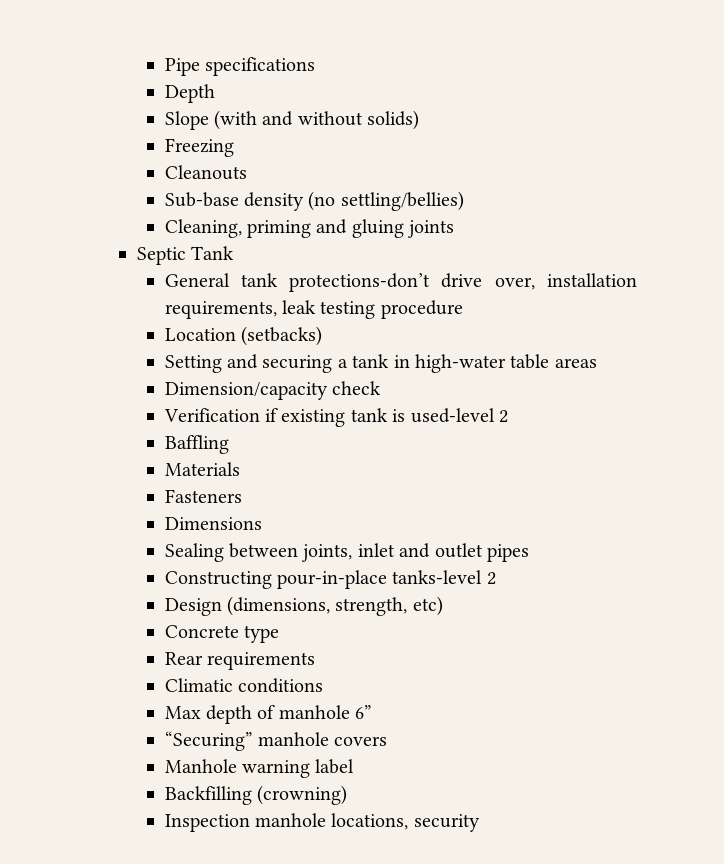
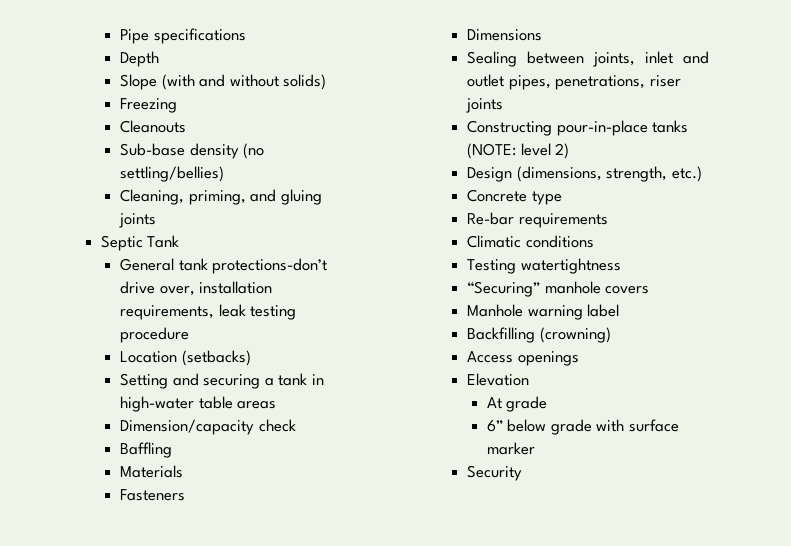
- Cleaning, priming and gluing joints
+ Cleaning, priming, and gluing joints
- Verification if existing tank is used-level 2
- Sealing between joints, inlet and outlet pipes
- Constructing pour-in-place tanks-level 2
+ Sealing between joints, inlet and outlet pipes, penetrations, riser joints
+ Constructing pour-in-place tanks (NOTE: level 2)
- Design (dimensions, strength, etc)
+ Design (dimensions, strength, etc.)
- Rear requirements
+ Re-bar requirements
- Max depth of manhole 6”
+ Testing watertightness
- Inspection manhole locations, security
+ Access openings
+ Elevation
+ At grade
+ 6” below grade with surface marker
+ Security

